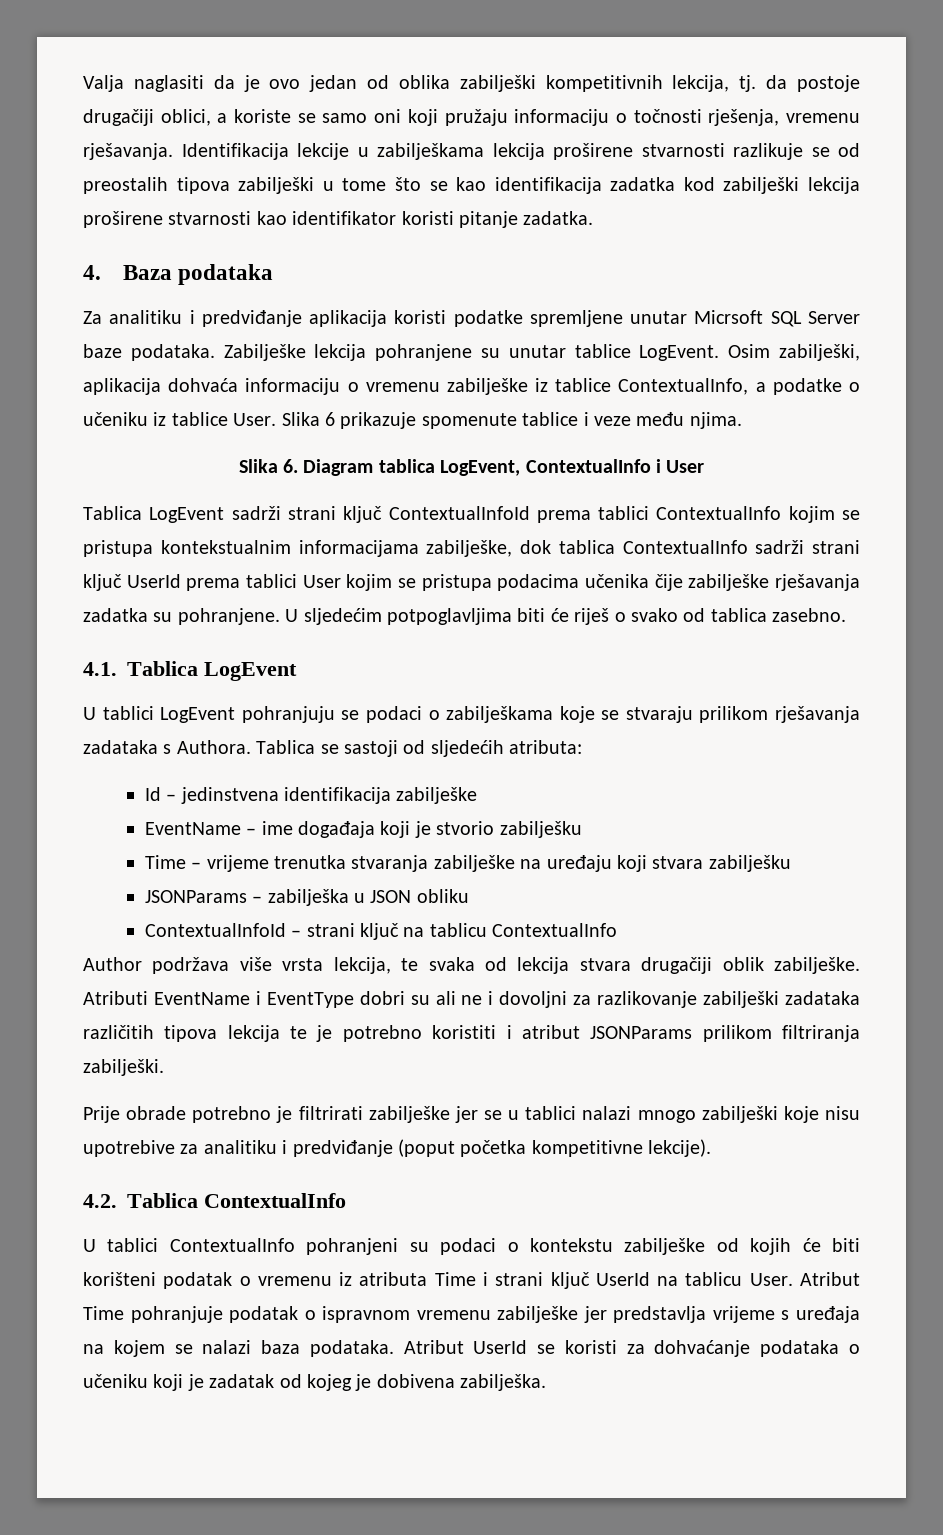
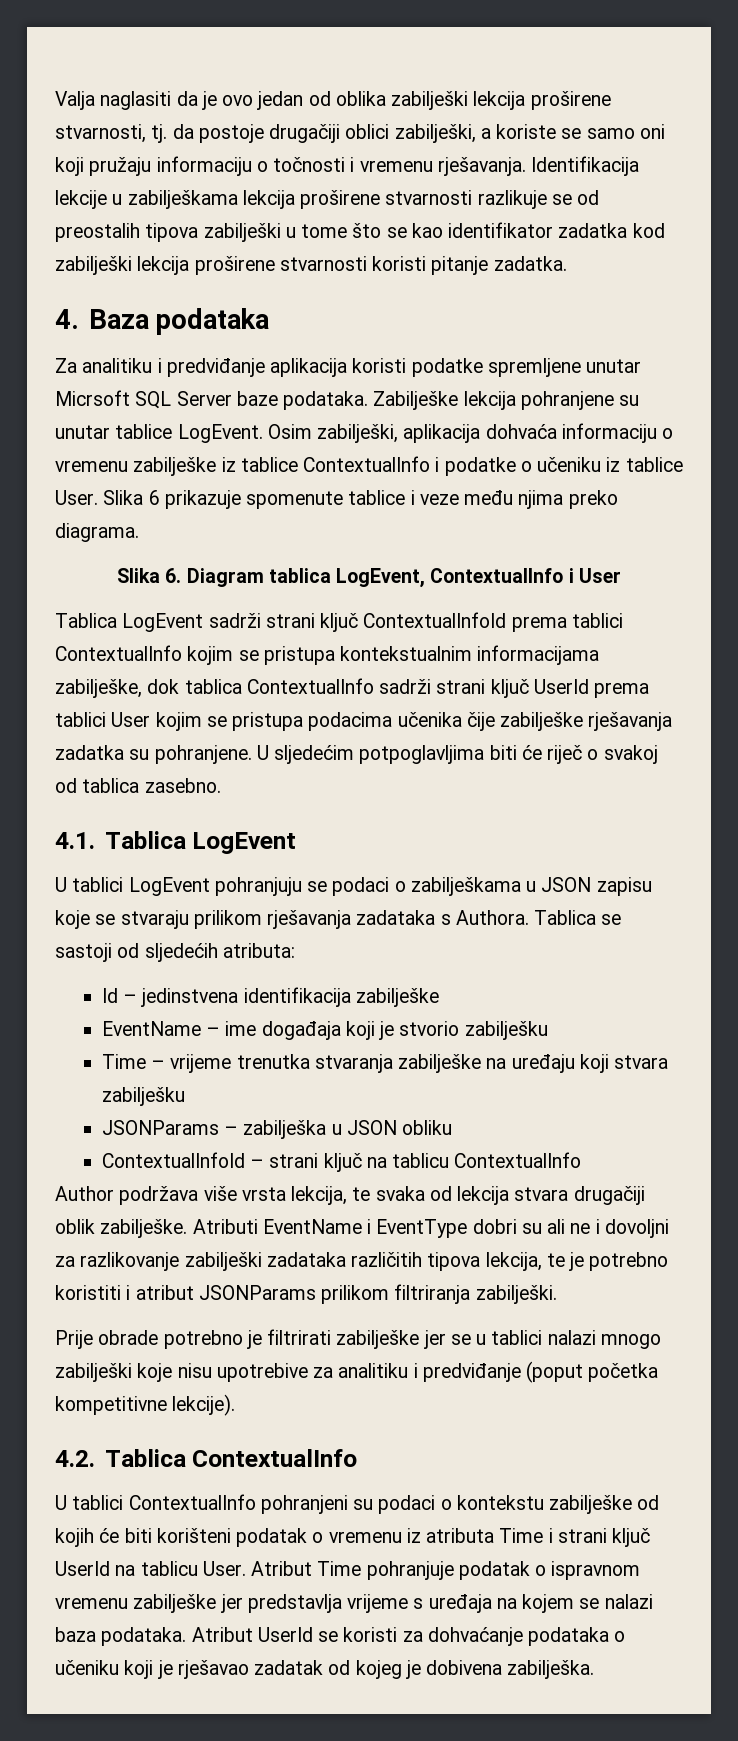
- Valja naglasiti da je ovo jedan od oblika zabilješki kompetitivnih lekcija, tj. da postoje drugačiji oblici, a koriste se samo oni koji pružaju informaciju o točnosti rješenja, vremenu rješavanja.
+ Valja naglasiti da je ovo jedan od oblika zabilješki lekcija proširene stvarnosti, tj. da postoje drugačiji oblici zabilješki, a koriste se samo oni koji pružaju informaciju o točnosti i vremenu rješavanja.
- Identifikacija lekcije u zabilješkama lekcija proširene stvarnosti razlikuje se od preostalih tipova zabilješki u tome što se kao identifikacija zadatka kod zabilješki lekcija proširene stvarnosti kao identifikator koristi pitanje zadatka.
+ Identifikacija lekcije u zabilješkama lekcija proširene stvarnosti razlikuje se od preostalih tipova zabilješki u tome što se kao identifikator zadatka kod zabilješki lekcija proširene stvarnosti koristi pitanje zadatka.
- Osim zabilješki, aplikacija dohvaća informaciju o vremenu zabilješke iz tablice ContextualInfo, a podatke o učeniku iz tablice User.
+ Osim zabilješki, aplikacija dohvaća informaciju o vremenu zabilješke iz tablice ContextualInfo i podatke o učeniku iz tablice User.
- Slika 6 prikazuje spomenute tablice i veze među njima.
+ Slika 6 prikazuje spomenute tablice i veze među njima preko diagrama.
- U sljedećim potpoglavljima biti će riješ o svako od tablica zasebno.
+ U sljedećim potpoglavljima biti će riječ o svakoj od tablica zasebno.
- U tablici LogEvent pohranjuju se podaci o zabilješkama koje se stvaraju prilikom rješavanja zadataka s Authora.
+ U tablici LogEvent pohranjuju se podaci o zabilješkama u JSON zapisu koje se stvaraju prilikom rješavanja zadataka s Authora.
- Atributi EventName i EventType dobri su ali ne i dovoljni za razlikovanje zabilješki zadataka različitih tipova lekcija te je potrebno koristiti i atribut JSONParams prilikom filtriranja zabilješki.
+ Atributi EventName i EventType dobri su ali ne i dovoljni za razlikovanje zabilješki zadataka različitih tipova lekcija, te je potrebno koristiti i atribut JSONParams prilikom filtriranja zabilješki.
- Atribut UserId se koristi za dohvaćanje podataka o učeniku koji je zadatak od kojeg je dobivena zabilješka.
+ Atribut UserId se koristi za dohvaćanje podataka o učeniku koji je rješavao zadatak od kojeg je dobivena zabilješka.

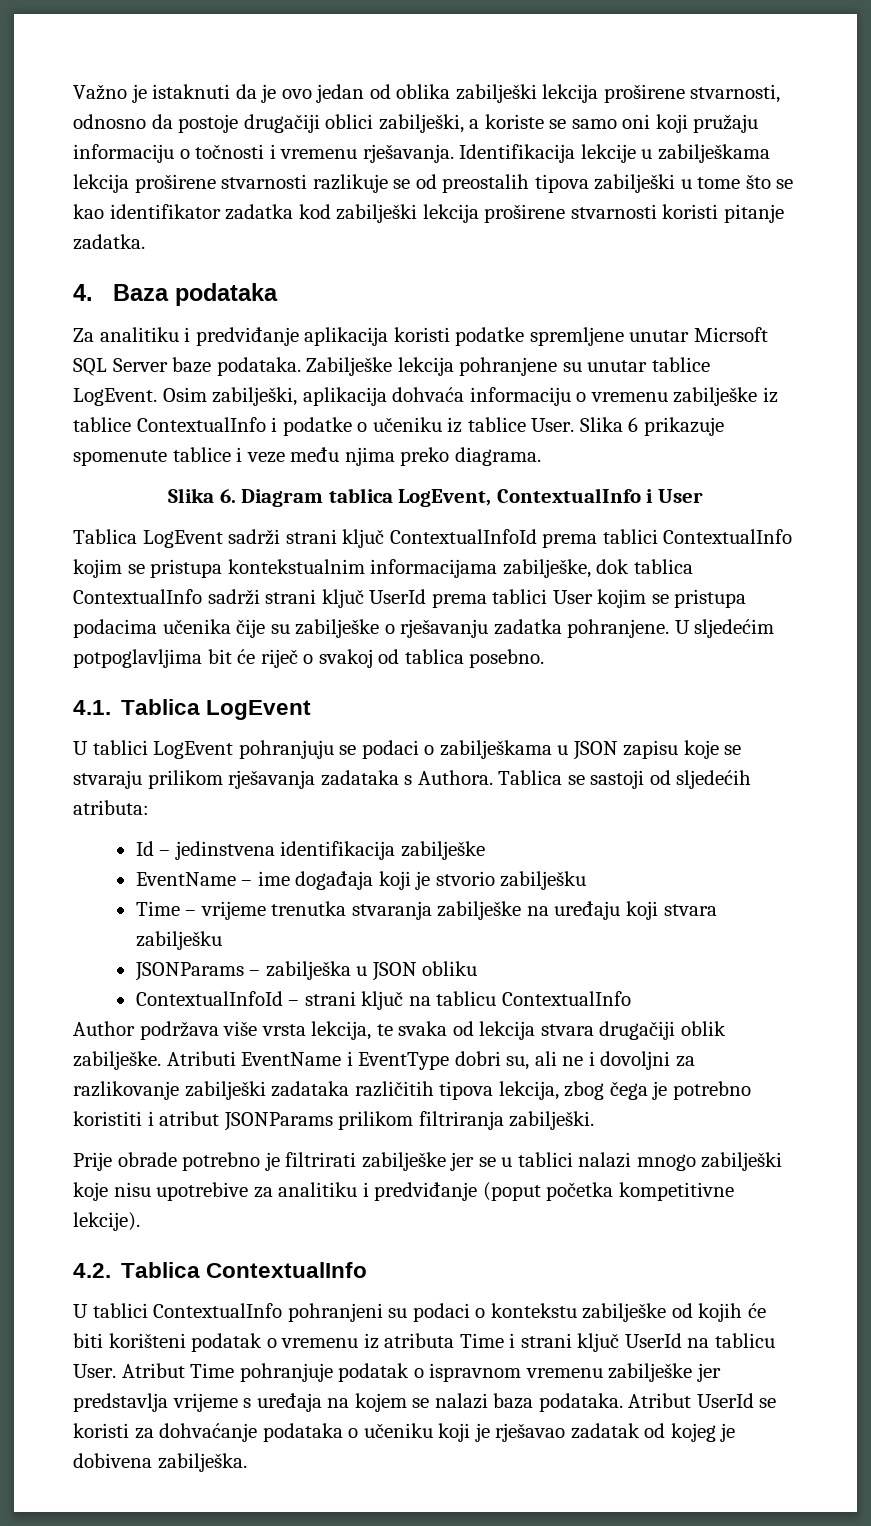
- Valja naglasiti da je ovo jedan od oblika zabilješki lekcija proširene stvarnosti, tj. da postoje drugačiji oblici zabilješki, a koriste se samo oni koji pružaju informaciju o točnosti i vremenu rješavanja.
+ Važno je istaknuti da je ovo jedan od oblika zabilješki lekcija proširene stvarnosti, odnosno da postoje drugačiji oblici zabilješki, a koriste se samo oni koji pružaju informaciju o točnosti i vremenu rješavanja.
- Tablica LogEvent sadrži strani ključ ContextualInfoId prema tablici ContextualInfo kojim se pristupa kontekstualnim informacijama zabilješke, dok tablica ContextualInfo sadrži strani ključ UserId prema tablici User kojim se pristupa podacima učenika čije zabilješke rješavanja zadatka su pohranjene.
+ Tablica LogEvent sadrži strani ključ ContextualInfoId prema tablici ContextualInfo kojim se pristupa kontekstualnim informacijama zabilješke, dok tablica ContextualInfo sadrži strani ključ UserId prema tablici User kojim se pristupa podacima učenika čije su zabilješke o rješavanju zadatka pohranjene.
- U sljedećim potpoglavljima biti će riječ o svakoj od tablica zasebno.
+ U sljedećim potpoglavljima bit će riječ o svakoj od tablica posebno.
- Atributi EventName i EventType dobri su ali ne i dovoljni za razlikovanje zabilješki zadataka različitih tipova lekcija, te je potrebno koristiti i atribut JSONParams prilikom filtriranja zabilješki.
+ Atributi EventName i EventType dobri su, ali ne i dovoljni za razlikovanje zabilješki zadataka različitih tipova lekcija, zbog čega je potrebno koristiti i atribut JSONParams prilikom filtriranja zabilješki.

